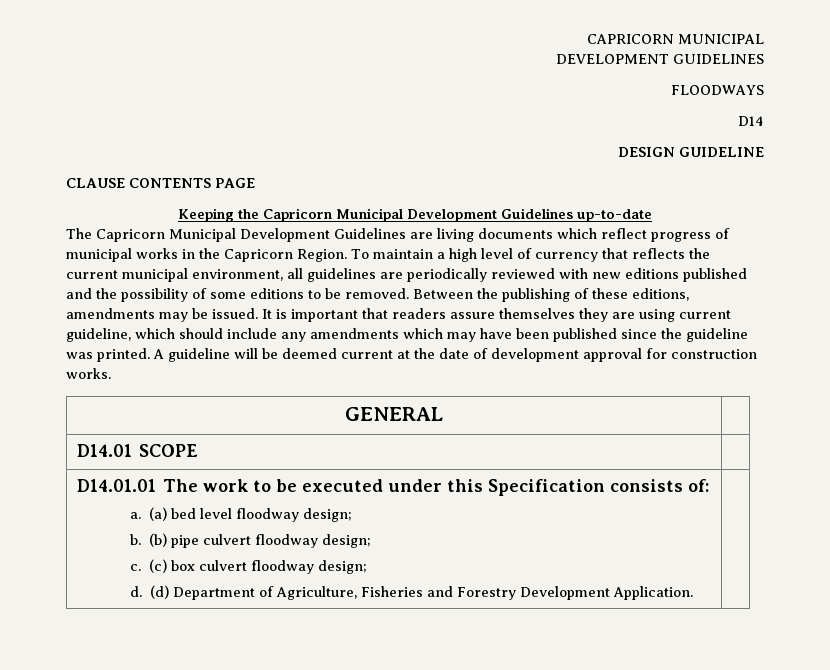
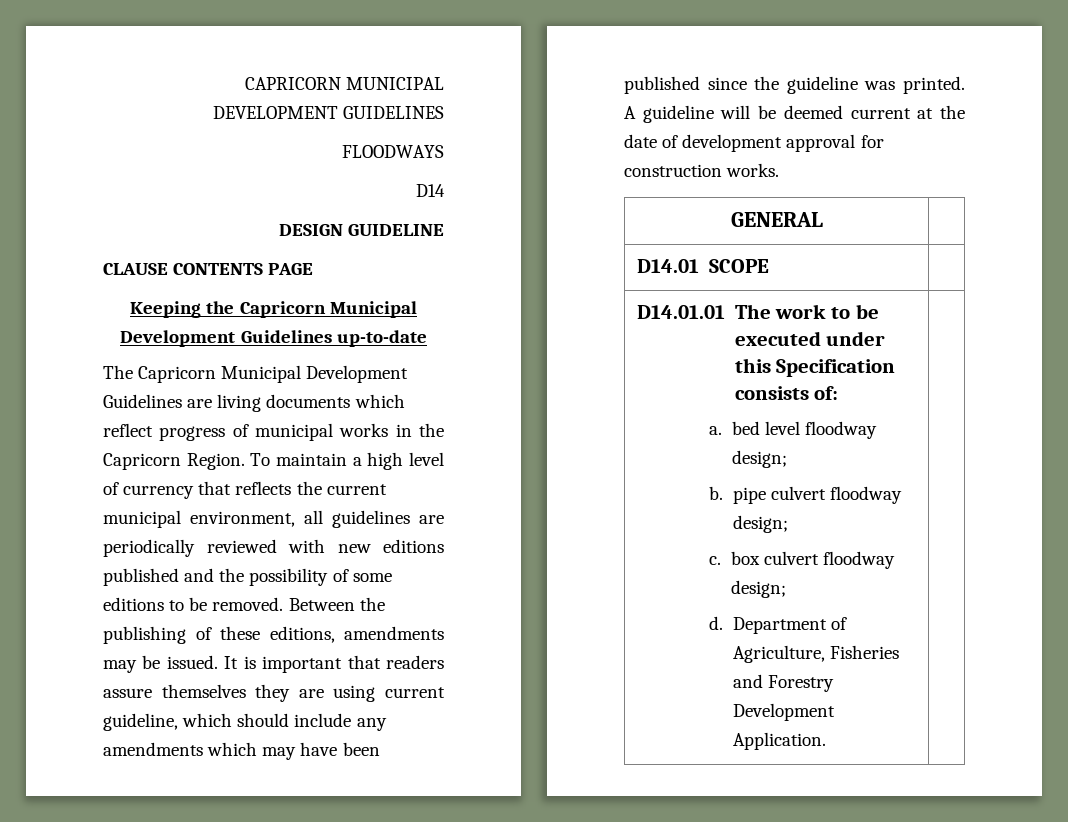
  D14.01.01 The work to be executed under this Specification consists of:
- a. (a) bed level floodway design;
- b. (b) pipe culvert floodway design;
- c. (c) box culvert floodway design;
- d. (d) Department of Agriculture, Fisheries and Forestry Development Application. |
+ a. bed level floodway design;
+ b. pipe culvert floodway design;
+ c. box culvert floodway design;
+ d. Department of Agriculture, Fisheries and Forestry Development Application. |

